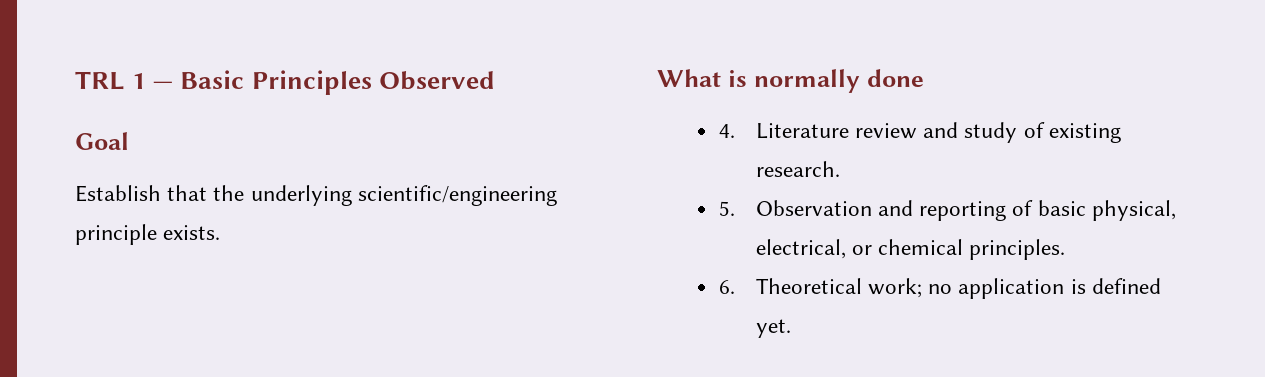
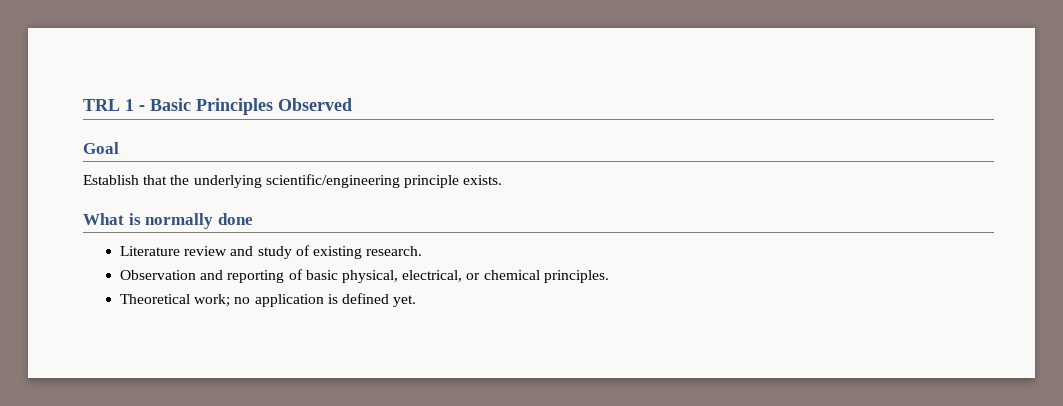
- TRL 1 — Basic Principles Observed
+ TRL 1 - Basic Principles Observed
- 4. Literature review and study of existing research.
+ Literature review and study of existing research.
- 5. Observation and reporting of basic physical, electrical, or chemical principles.
+ Observation and reporting of basic physical, electrical, or chemical principles.
- 6. Theoretical work; no application is defined yet.
+ Theoretical work; no application is defined yet.

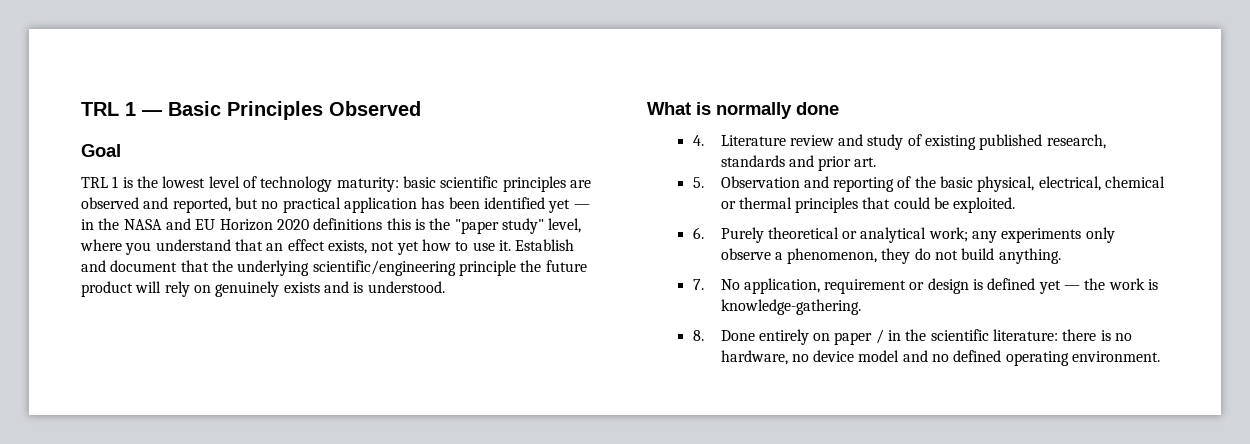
- TRL 1 - Basic Principles Observed
+ TRL 1 — Basic Principles Observed
- Establish that the underlying scientific/engineering principle exists.
+ TRL 1 is the lowest level of technology maturity: basic scientific principles are observed and reported, but no practical application has been identified yet — in the NASA and EU Horizon 2020 definitions this is the "paper study" level, where you understand that an effect exists, not yet how to use it. Establish and document that the underlying scientific/engineering principle the future product will rely on genuinely exists and is understood.
- Literature review and study of existing research.
- Observation and reporting of basic physical, electrical, or chemical principles.
- Theoretical work; no application is defined yet.
+ 4. Literature review and study of existing published research, standards and prior art.
+ 5. Observation and reporting of the basic physical, electrical, chemical or thermal principles that could be exploited.
+ 6. Purely theoretical or analytical work; any experiments only observe a phenomenon, they do not build anything.
+ 7. No application, requirement or design is defined yet — the work is knowledge-gathering.
+ 8. Done entirely on paper / in the scientific literature: there is no hardware, no device model and no defined operating environment.

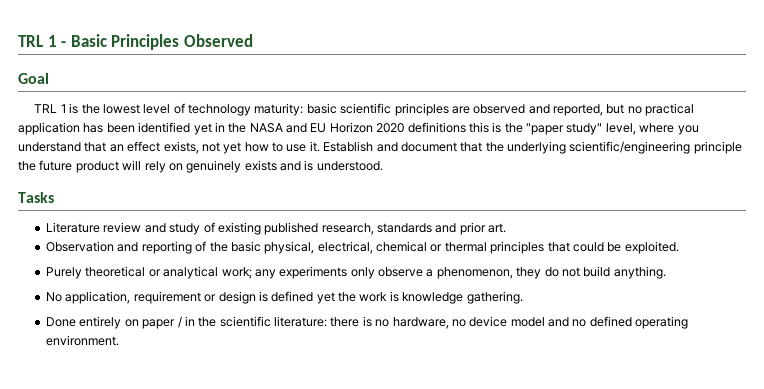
- TRL 1 — Basic Principles Observed
+ TRL 1 - Basic Principles Observed
- TRL 1 is the lowest level of technology maturity: basic scientific principles are observed and reported, but no practical application has been identified yet — in the NASA and EU Horizon 2020 definitions this is the "paper study" level, where you understand that an effect exists, not yet how to use it.
+ TRL 1 is the lowest level of technology maturity: basic scientific principles are observed and reported, but no practical application has been identified yet in the NASA and EU Horizon 2020 definitions this is the "paper study" level, where you understand that an effect exists, not yet how to use it.
- What is normally done
- 4. Literature review and study of existing published research, standards and prior art.
+ Tasks
+ Literature review and study of existing published research, standards and prior art.
- 5. Observation and reporting of the basic physical, electrical, chemical or thermal principles that could be exploited.
+ Observation and reporting of the basic physical, electrical, chemical or thermal principles that could be exploited.
- 6. Purely theoretical or analytical work; any experiments only observe a phenomenon, they do not build anything.
+ Purely theoretical or analytical work; any experiments only observe a phenomenon, they do not build anything.
- 7. No application, requirement or design is defined yet — the work is knowledge-gathering.
- 8. Done entirely on paper / in the scientific literature: there is no hardware, no device model and no defined operating environment.
+ No application, requirement or design is defined yet the work is knowledge gathering.
+ Done entirely on paper / in the scientific literature: there is no hardware, no device model and no defined operating environment.

